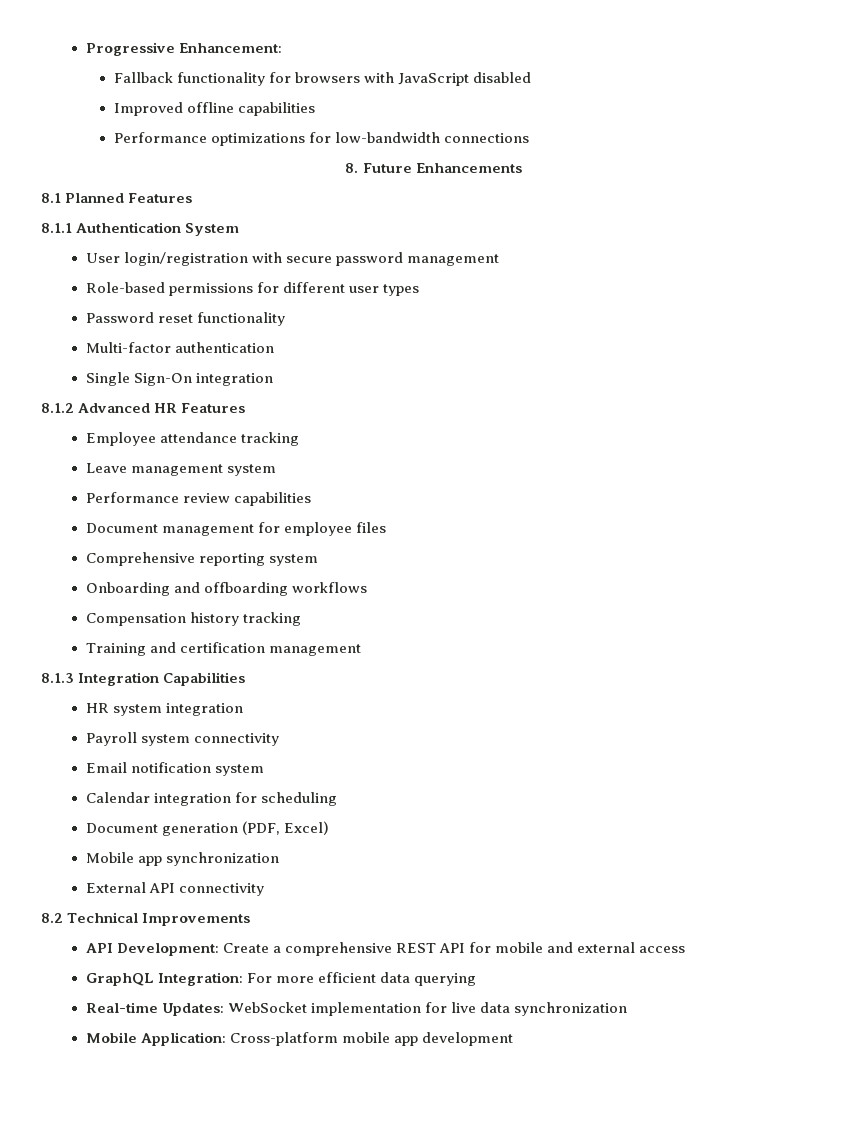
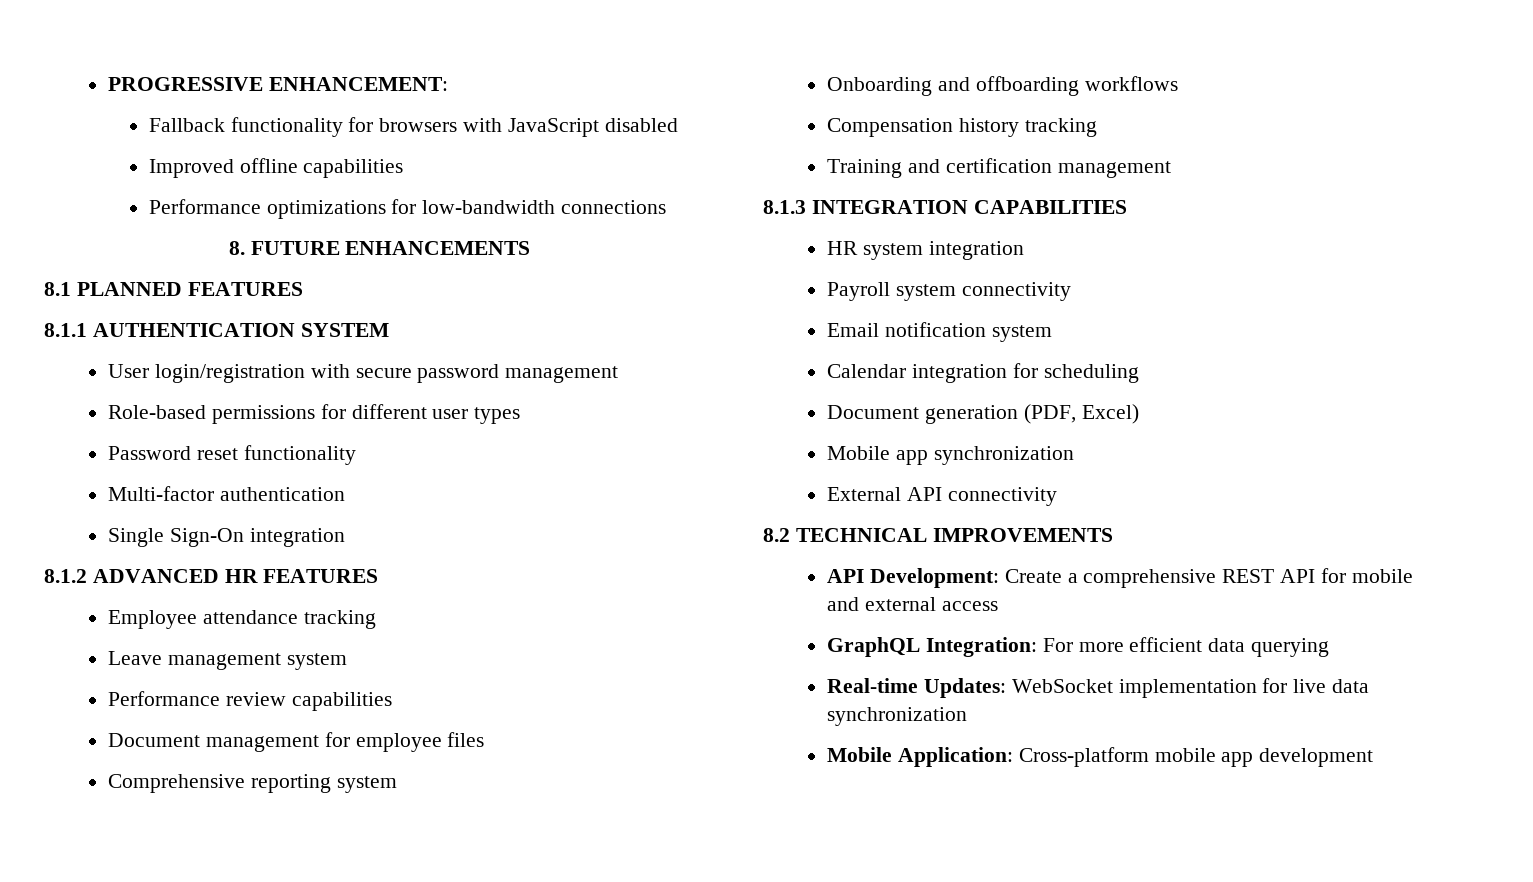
- Progressive Enhancement:
+ PROGRESSIVE ENHANCEMENT:
- 8. Future Enhancements
+ 8. FUTURE ENHANCEMENTS
- 8.1 Planned Features
+ 8.1 PLANNED FEATURES
- 8.1.1 Authentication System
+ 8.1.1 AUTHENTICATION SYSTEM
- 8.1.2 Advanced HR Features
+ 8.1.2 ADVANCED HR FEATURES
- 8.1.3 Integration Capabilities
+ 8.1.3 INTEGRATION CAPABILITIES
- 8.2 Technical Improvements
+ 8.2 TECHNICAL IMPROVEMENTS

